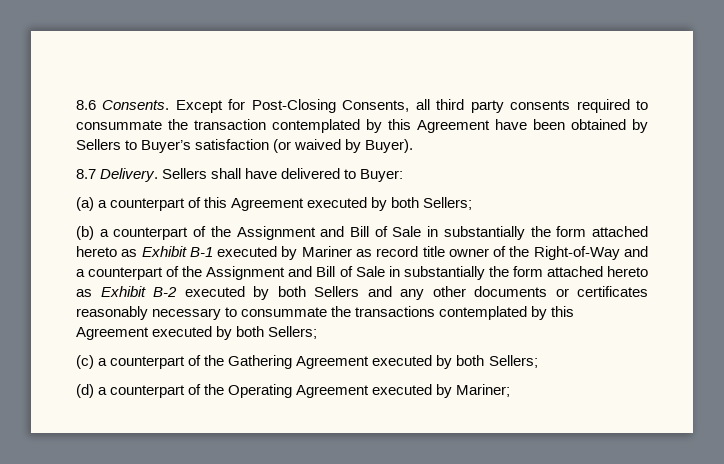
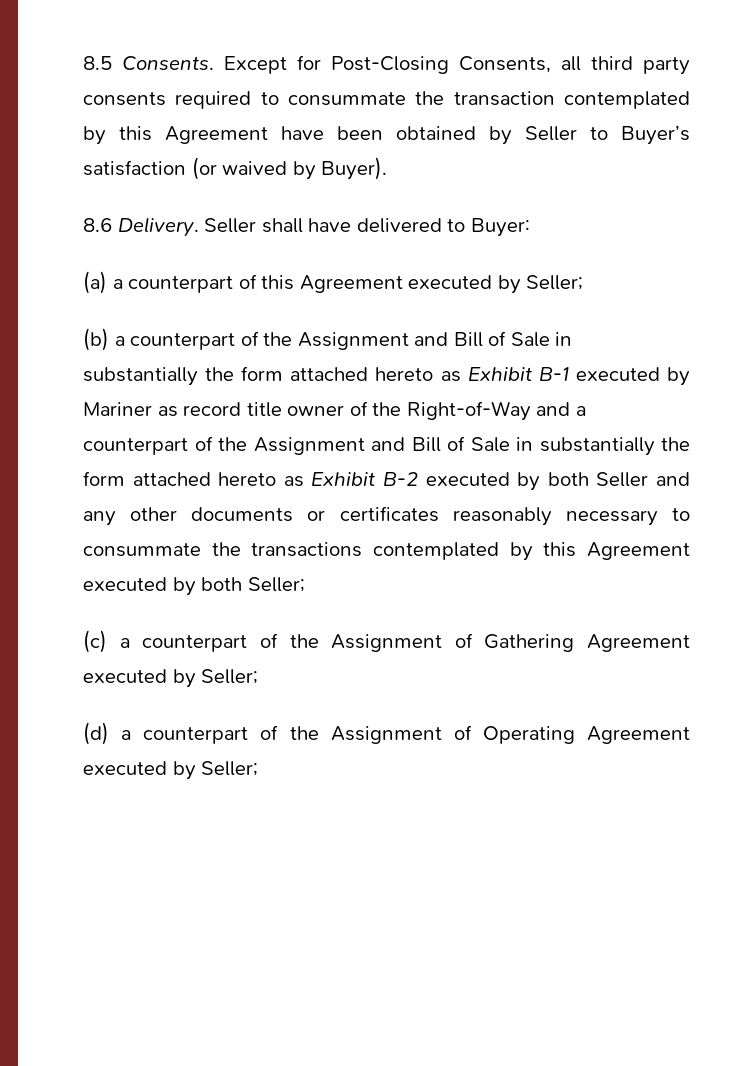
- 8.6 Consents.
+ 8.5 Consents.
- Except for Post-Closing Consents, all third party consents required to consummate the transaction contemplated by this Agreement have been obtained by Sellers to Buyer’s satisfaction (or waived by Buyer).
+ Except for Post-Closing Consents, all third party consents required to consummate the transaction contemplated by this Agreement have been obtained by Seller to Buyer’s satisfaction (or waived by Buyer).
- 8.7 Delivery. Sellers shall have delivered to Buyer:
+ 8.6 Delivery. Seller shall have delivered to Buyer:
- (a) a counterpart of this Agreement executed by both Sellers;
+ (a) a counterpart of this Agreement executed by Seller;
- (b) a counterpart of the Assignment and Bill of Sale in substantially the form attached hereto as Exhibit B-1 executed by Mariner as record title owner of the Right-of-Way and a counterpart of the Assignment and Bill of Sale in substantially the form attached hereto as Exhibit B-2 executed by both Sellers and any other documents or certificates reasonably necessary to consummate the transactions contemplated by this Agreement executed by both Sellers;
+ (b) a counterpart of the Assignment and Bill of Sale in substantially the form attached hereto as Exhibit B-1 executed by Mariner as record title owner of the Right-of-Way and a counterpart of the Assignment and Bill of Sale in substantially the form attached hereto as Exhibit B-2 executed by both Seller and any other documents or certificates reasonably necessary to consummate the transactions contemplated by this Agreement executed by both Seller;
- (c) a counterpart of the Gathering Agreement executed by both Sellers;
+ (c) a counterpart of the Assignment of Gathering Agreement executed by Seller;
- (d) a counterpart of the Operating Agreement executed by Mariner;
+ (d) a counterpart of the Assignment of Operating Agreement executed by Seller;

